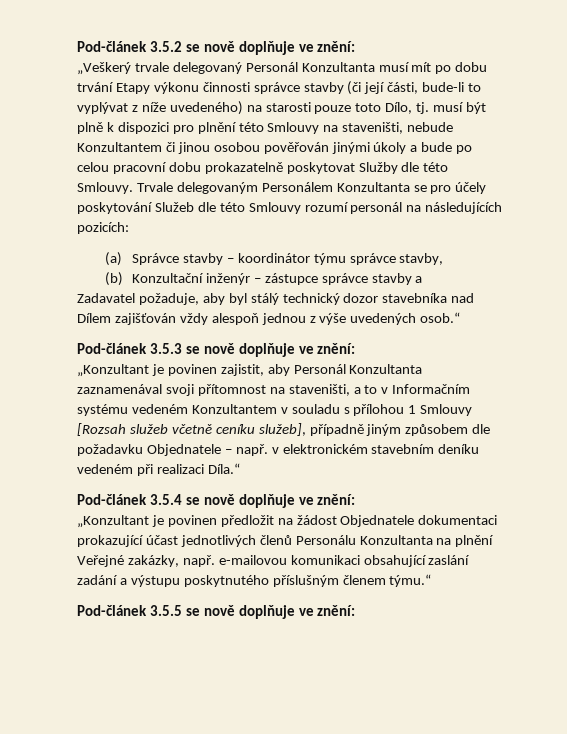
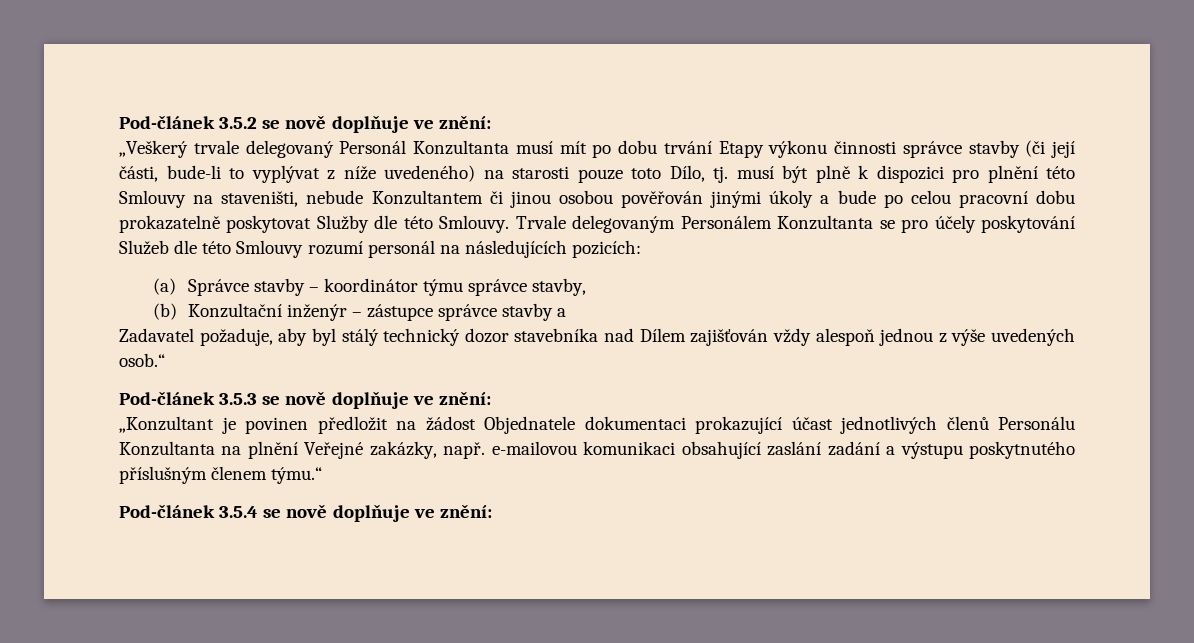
- „Konzultant je povinen zajistit, aby Personál Konzultanta zaznamenával svoji přítomnost na staveništi, a to v Informačním systému vedeném Konzultantem v souladu s přílohou 1 Smlouvy [Rozsah služeb včetně ceníku služeb], případně jiným způsobem dle požadavku Objednatele – např. v elektronickém stavebním deníku vedeném při realizaci Díla.“
- Pod-článek 3.5.4 se nově doplňuje ve znění:
- Pod-článek 3.5.5 se nově doplňuje ve znění:
+ Pod-článek 3.5.4 se nově doplňuje ve znění:

